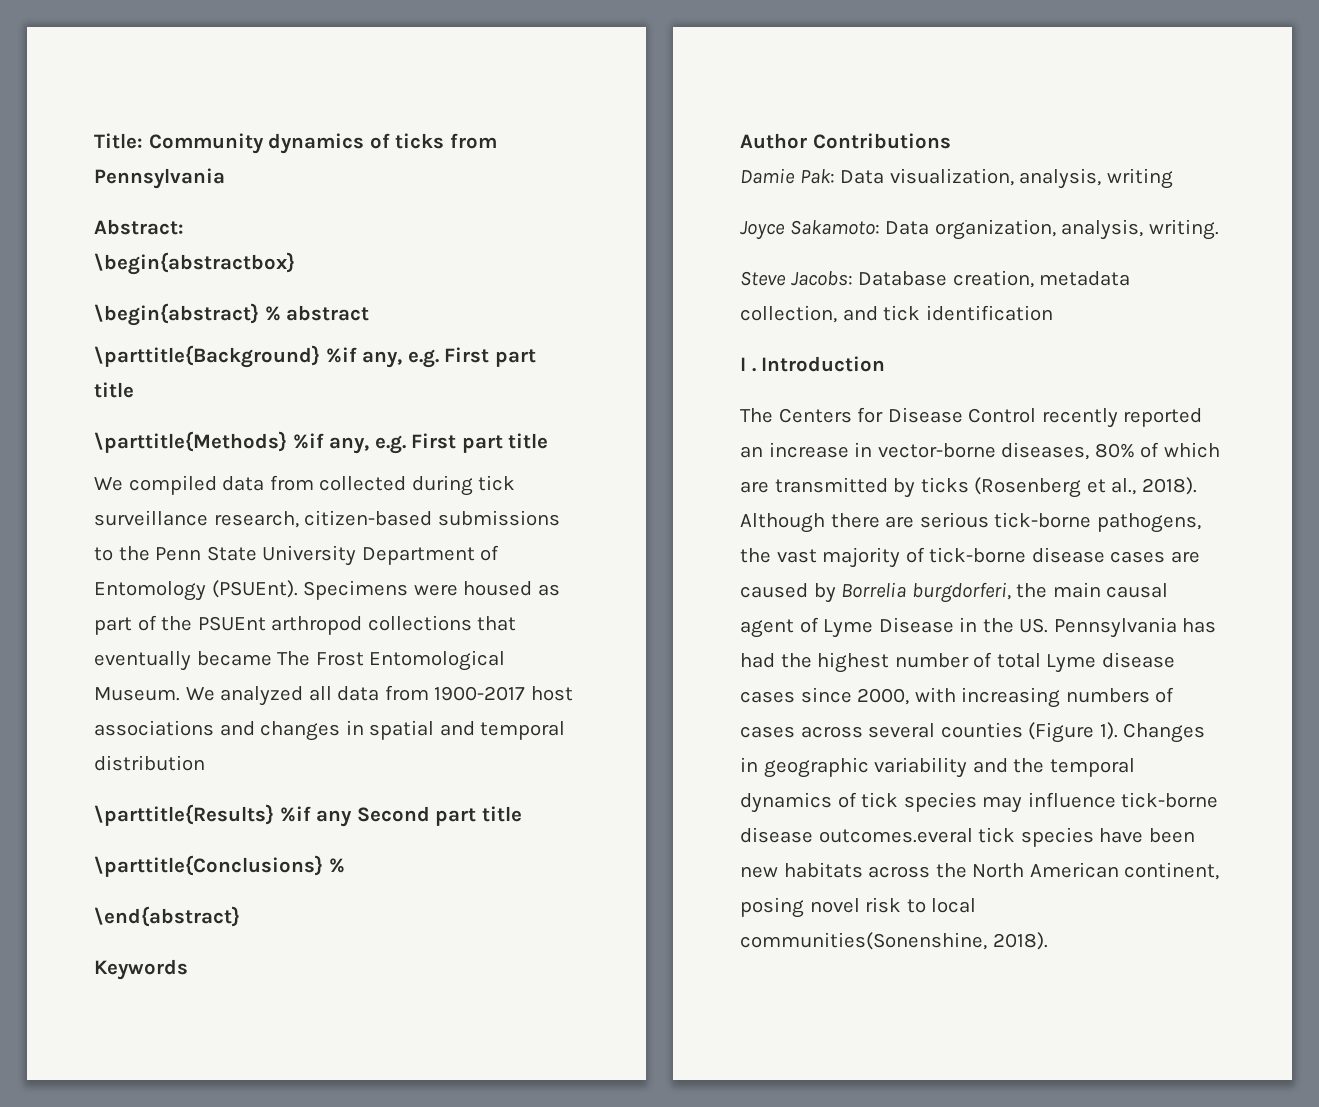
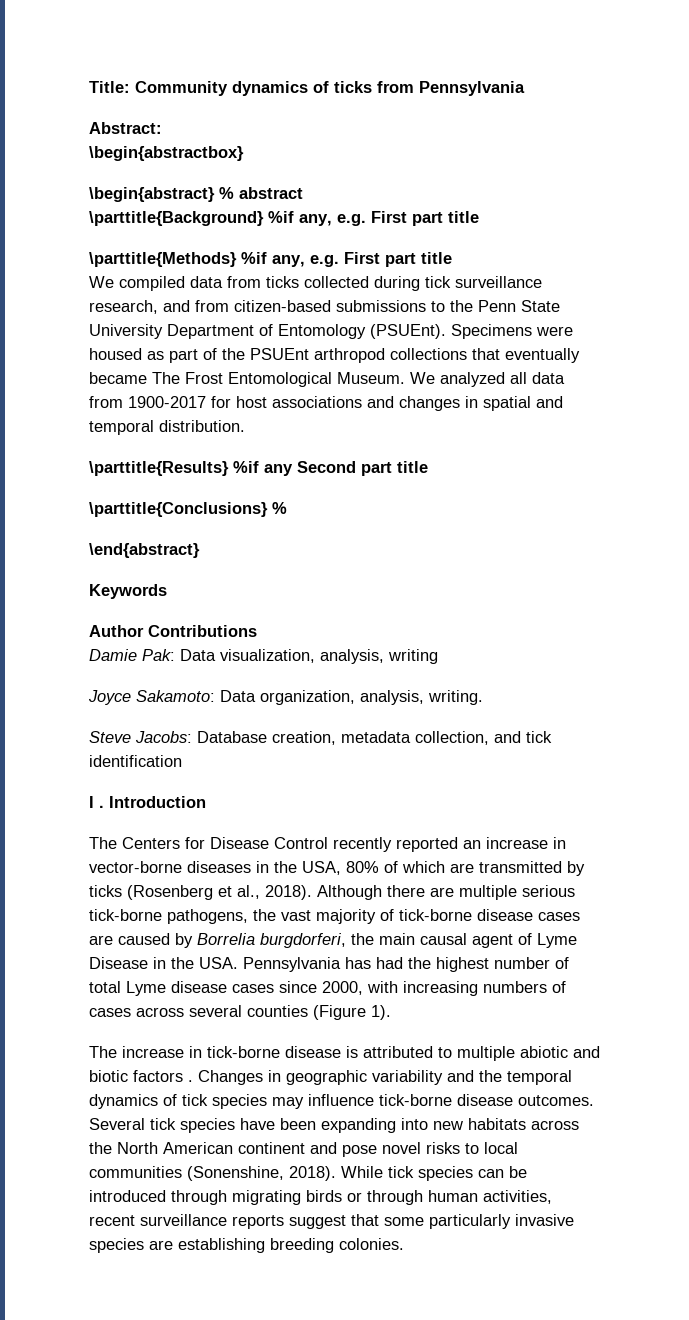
- We compiled data from collected during tick surveillance research, citizen-based submissions to the Penn State University Department of Entomology (PSUEnt).
+ We compiled data from ticks collected during tick surveillance research, and from citizen-based submissions to the Penn State University Department of Entomology (PSUEnt).
- We analyzed all data from 1900-2017 host associations and changes in spatial and temporal distribution
+ We analyzed all data from 1900-2017 for host associations and changes in spatial and temporal distribution.
- The Centers for Disease Control recently reported an increase in vector-borne diseases, 80% of which are transmitted by ticks (Rosenberg et al., 2018).
+ The Centers for Disease Control recently reported an increase in vector-borne diseases in the USA, 80% of which are transmitted by ticks (Rosenberg et al., 2018).
- Although there are serious tick-borne pathogens, the vast majority of tick-borne disease cases are caused by Borrelia burgdorferi, the main causal agent of Lyme Disease in the US. Pennsylvania has had the highest number of total Lyme disease cases since 2000, with increasing numbers of cases across several counties (Figure 1).
+ Although there are multiple serious tick-borne pathogens, the vast majority of tick-borne disease cases are caused by Borrelia burgdorferi, the main causal agent of Lyme Disease in the USA. Pennsylvania has had the highest number of total Lyme disease cases since 2000, with increasing numbers of cases across several counties (Figure 1).
+ The increase in tick-borne disease is attributed to multiple abiotic and biotic factors .
- Changes in geographic variability and the temporal dynamics of tick species may influence tick-borne disease outcomes.everal tick species have been new habitats across the North American continent, posing novel risk to local communities(Sonenshine, 2018).
+ Changes in geographic variability and the temporal dynamics of tick species may influence tick-borne disease outcomes. Several tick species have been expanding into new habitats across the North American continent and pose novel risks to local communities (Sonenshine, 2018). While tick species can be introduced through migrating birds or through human activities, recent surveillance reports suggest that some particularly invasive species are establishing breeding colonies.

